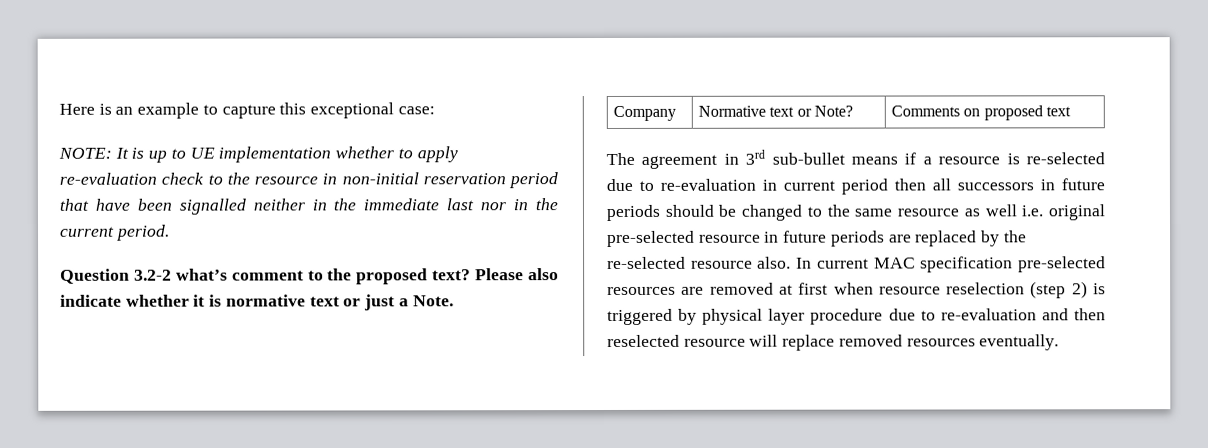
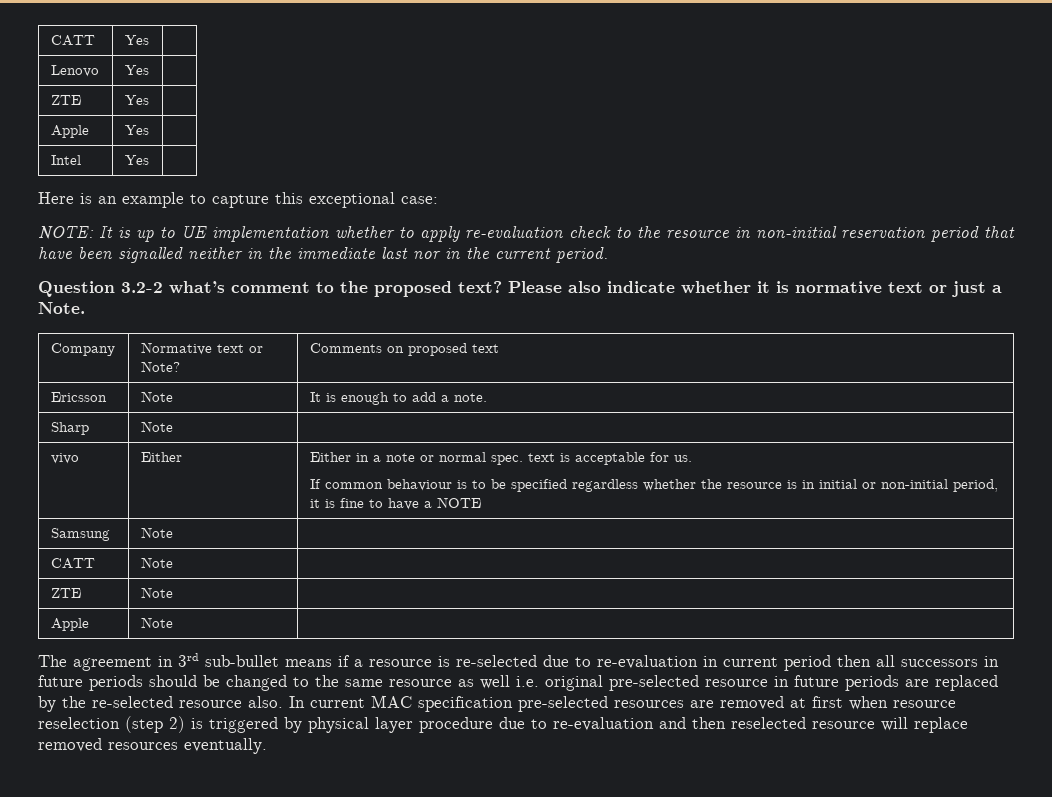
+ CATT | Yes |
+ Lenovo | Yes |
+ ZTE | Yes |
+ Apple | Yes |
+ Intel | Yes |
+ Ericsson | Note | It is enough to add a note.
+ Sharp | Note |
+ vivo | Either | Either in a note or normal spec. text is acceptable for us.
+ If common behaviour is to be specified regardless whether the resource is in initial or non-initial period, it is fine to have a NOTE
+ Samsung | Note |
+ CATT | Note |
+ ZTE | Note |
+ Apple | Note |

